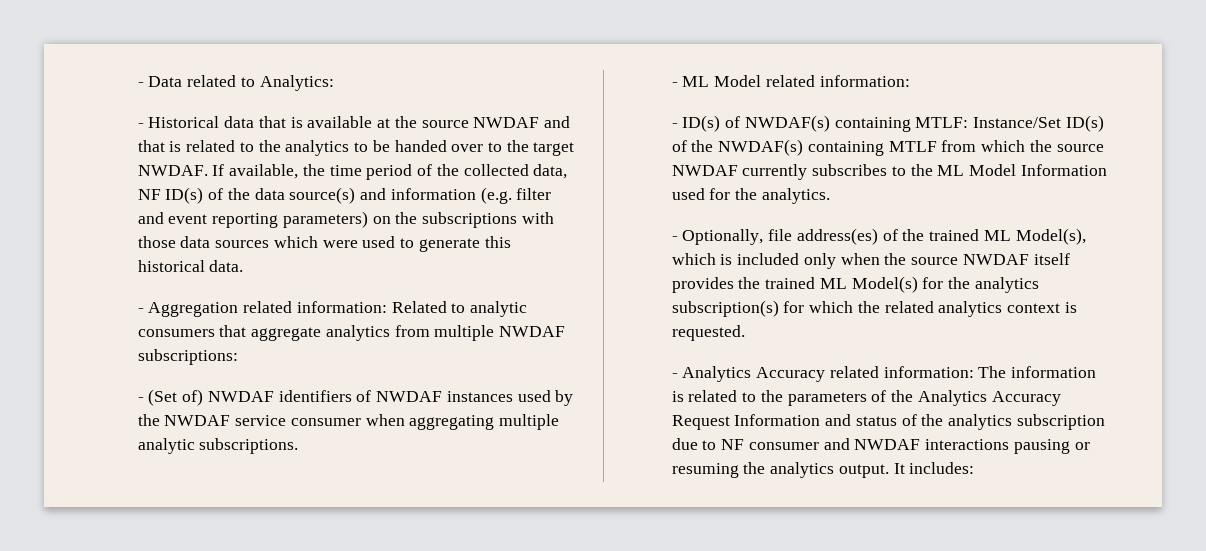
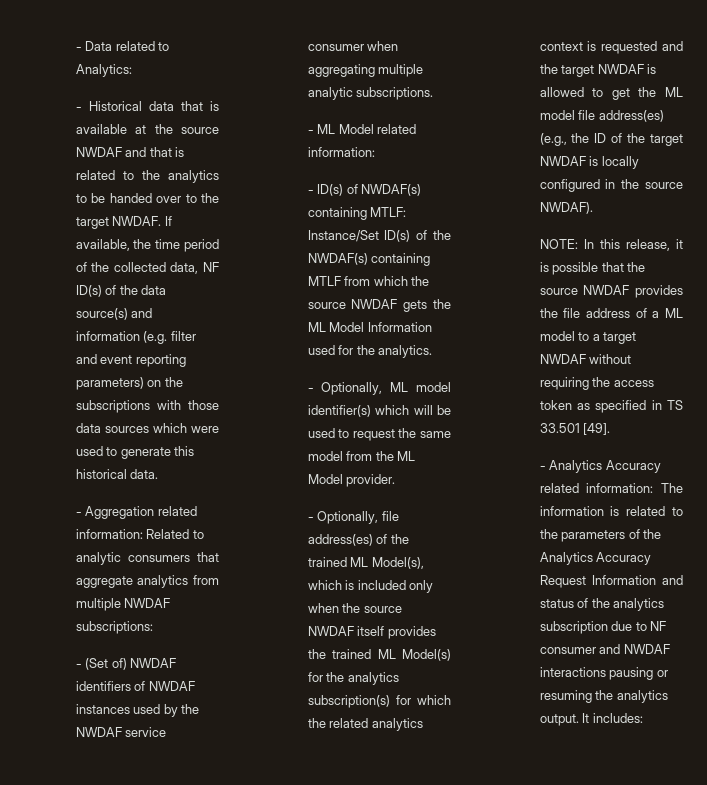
- - ID(s) of NWDAF(s) containing MTLF: Instance/Set ID(s) of the NWDAF(s) containing MTLF from which the source NWDAF currently subscribes to the ML Model Information used for the analytics.
+ - ID(s) of NWDAF(s) containing MTLF: Instance/Set ID(s) of the NWDAF(s) containing MTLF from which the source NWDAF gets the ML Model Information used for the analytics.
+ - Optionally, ML model identifier(s) which will be used to request the same model from the ML Model provider.
- - Optionally, file address(es) of the trained ML Model(s), which is included only when the source NWDAF itself provides the trained ML Model(s) for the analytics subscription(s) for which the related analytics context is requested.
+ - Optionally, file address(es) of the trained ML Model(s), which is included only when the source NWDAF itself provides the trained ML Model(s) for the analytics subscription(s) for which the related analytics context is requested and the target NWDAF is allowed to get the ML model file address(es) (e.g., the ID of the target NWDAF is locally configured in the source NWDAF).
+ NOTE: In this release, it is possible that the source NWDAF provides the file address of a ML model to a target NWDAF without requiring the access token as specified in TS 33.501 [49].

